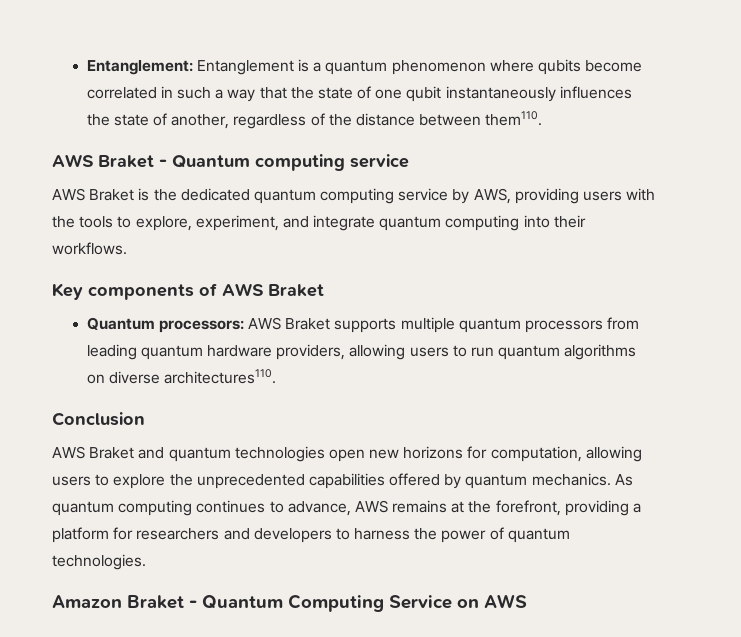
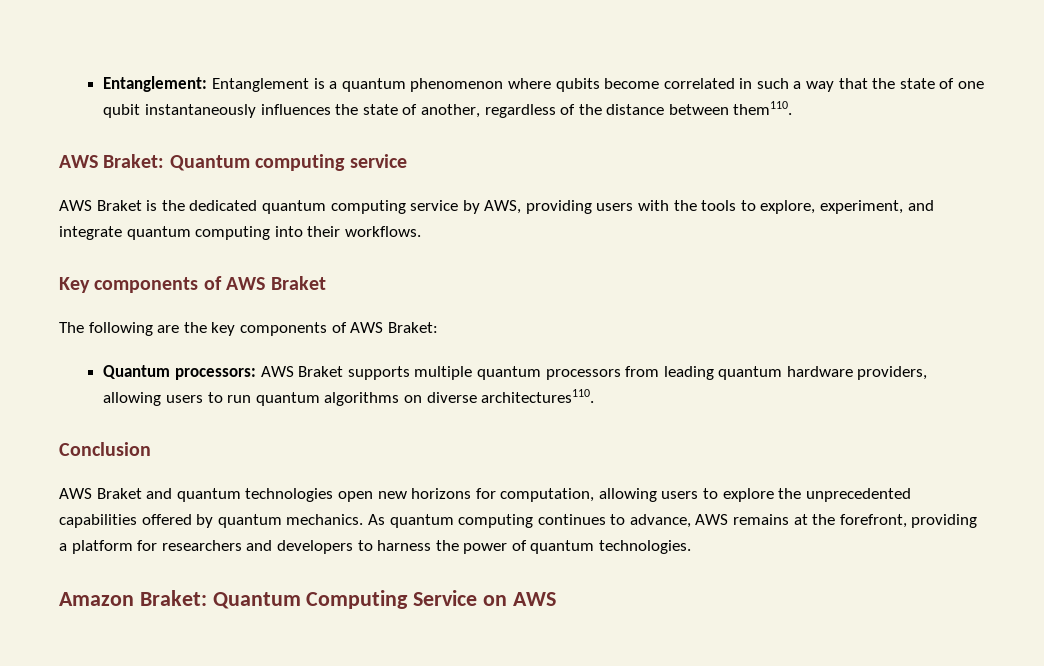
- AWS Braket - Quantum computing service
+ AWS Braket: Quantum computing service
+ The following are the key components of AWS Braket:
- Amazon Braket - Quantum Computing Service on AWS
+ Amazon Braket: Quantum Computing Service on AWS

